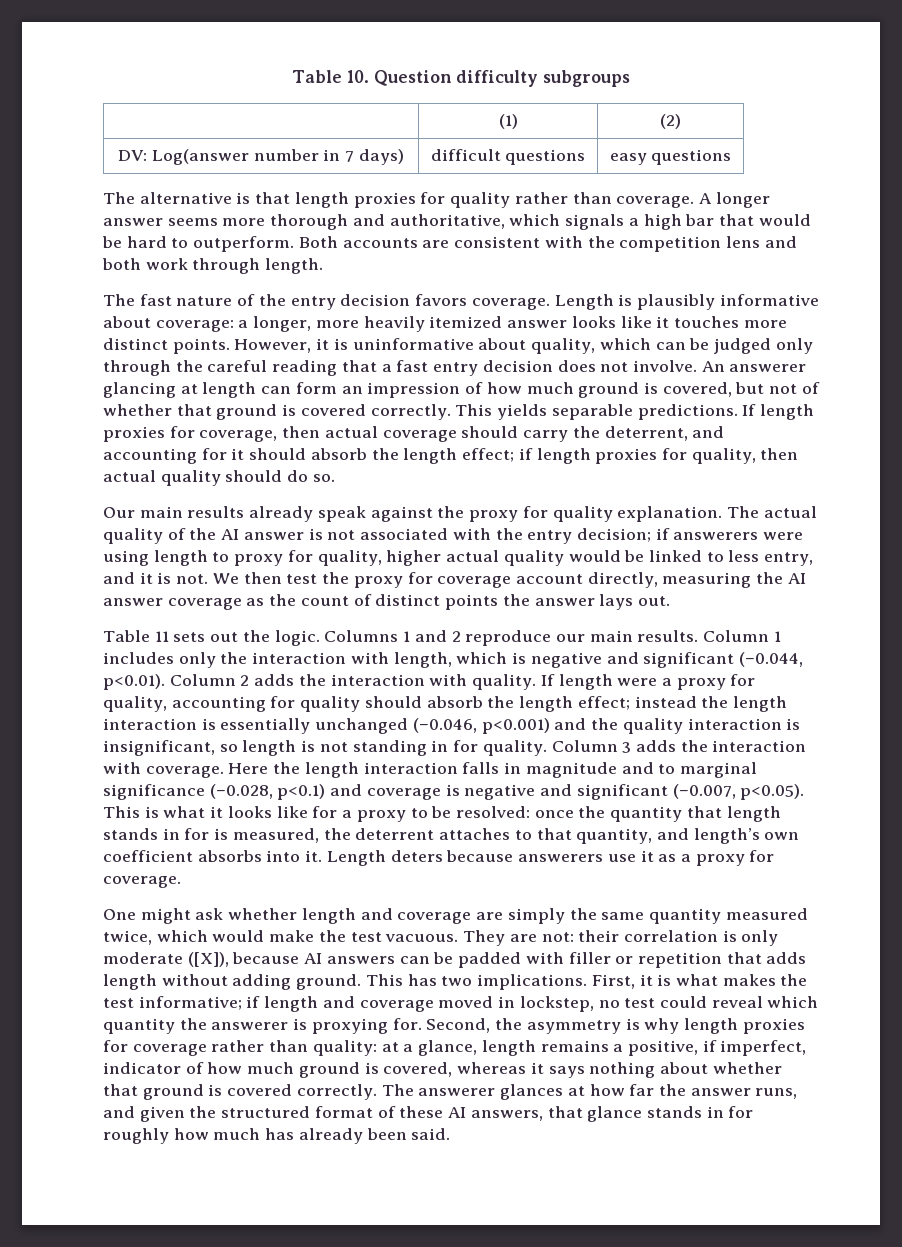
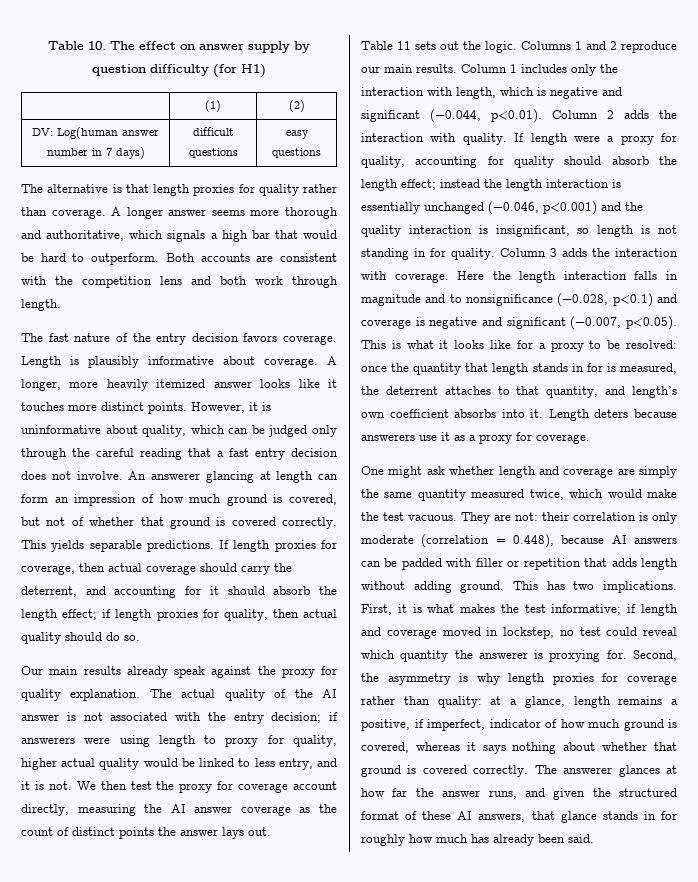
- Table 10. Question difficulty subgroups
+ Table 10. The effect on answer supply by question difficulty (for H1)
- DV: Log(answer number in 7 days) | difficult questions | easy questions
+ DV: Log(human answer number in 7 days) | difficult questions | easy questions
- Length is plausibly informative about coverage: a longer, more heavily itemized answer looks like it touches more distinct points.
+ Length is plausibly informative about coverage. A longer, more heavily itemized answer looks like it touches more distinct points.
- Here the length interaction falls in magnitude and to marginal significance (−0.028, p<0.1) and coverage is negative and significant (−0.007, p<0.05). This is what it looks like for a proxy to be resolved: once the quantity that length stands in for is measured, the deterrent attaches to that quantity, and length’s own coefficient absorbs into it.
+ Here the length interaction falls in magnitude and to nonsignificance (−0.028, p<0.1) and coverage is negative and significant (−0.007, p<0.05). This is what it looks like for a proxy to be resolved: once the quantity that length stands in for is measured, the deterrent attaches to that quantity, and length’s own coefficient absorbs into it.
- They are not: their correlation is only moderate ([X]), because AI answers can be padded with filler or repetition that adds length without adding ground.
+ They are not: their correlation is only moderate (correlation = 0.448), because AI answers can be padded with filler or repetition that adds length without adding ground.

